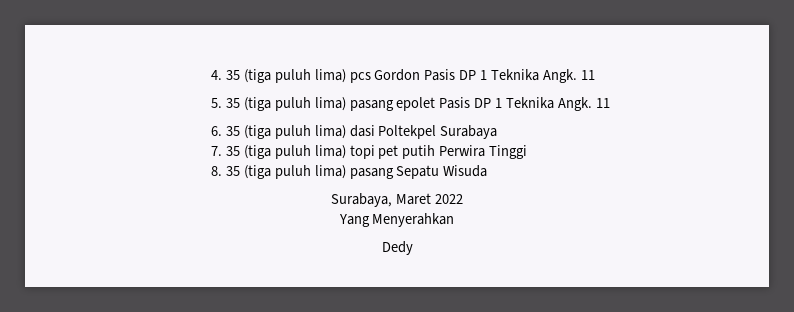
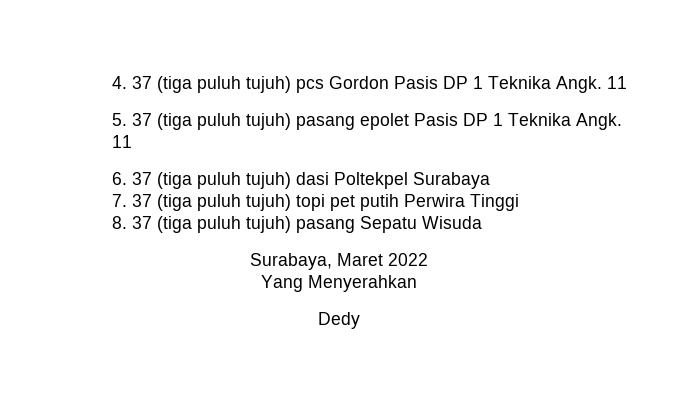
- 4. 35 (tiga puluh lima) pcs Gordon Pasis DP 1 Teknika Angk.
+ 4. 37 (tiga puluh tujuh) pcs Gordon Pasis DP 1 Teknika Angk.
- 5. 35 (tiga puluh lima) pasang epolet Pasis DP 1 Teknika Angk.
+ 5. 37 (tiga puluh tujuh) pasang epolet Pasis DP 1 Teknika Angk.
- 6. 35 (tiga puluh lima) dasi Poltekpel Surabaya
+ 6. 37 (tiga puluh tujuh) dasi Poltekpel Surabaya
- 7. 35 (tiga puluh lima) topi pet putih Perwira Tinggi
+ 7. 37 (tiga puluh tujuh) topi pet putih Perwira Tinggi
- 8. 35 (tiga puluh lima) pasang Sepatu Wisuda
+ 8. 37 (tiga puluh tujuh) pasang Sepatu Wisuda

